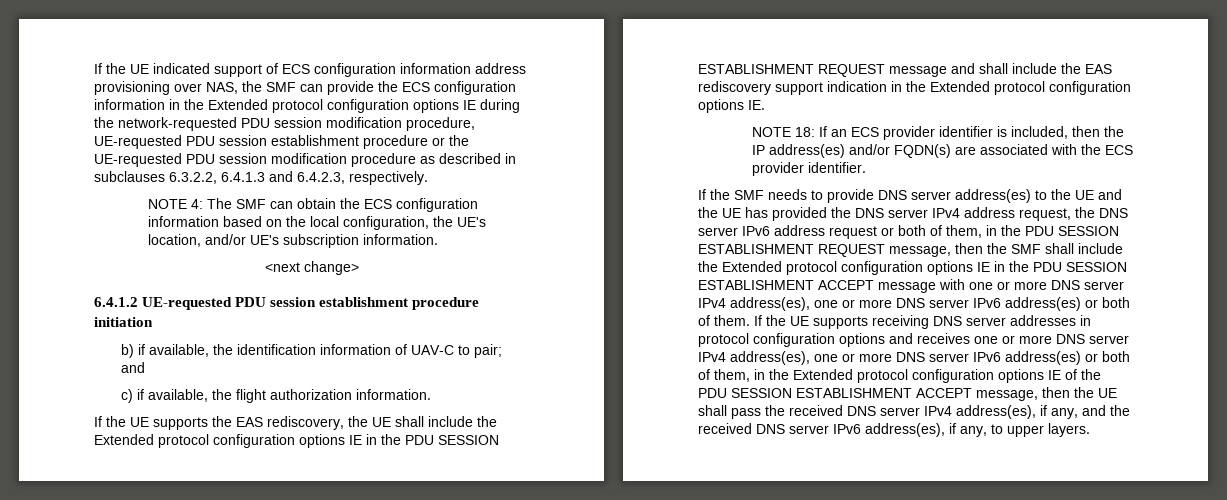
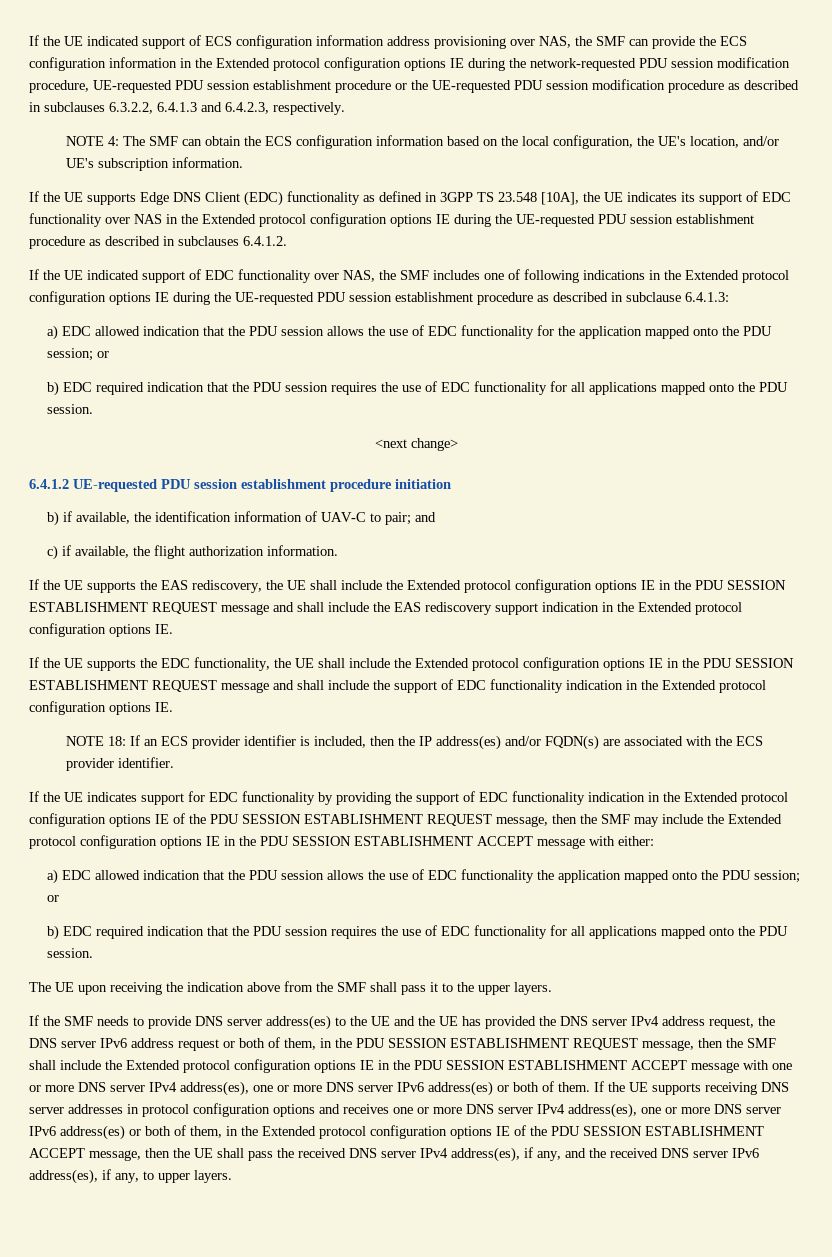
+ If the UE supports Edge DNS Client (EDC) functionality as defined in 3GPP TS 23.548 [10A], the UE indicates its support of EDC functionality over NAS in the Extended protocol configuration options IE during the UE-requested PDU session establishment procedure as described in subclauses 6.4.1.2.
+ If the UE indicated support of EDC functionality over NAS, the SMF includes one of following indications in the Extended protocol configuration options IE during the UE-requested PDU session establishment procedure as described in subclause 6.4.1.3:
+ a) EDC allowed indication that the PDU session allows the use of EDC functionality for the application mapped onto the PDU session; or
+ b) EDC required indication that the PDU session requires the use of EDC functionality for all applications mapped onto the PDU session.
+ If the UE supports the EDC functionality, the UE shall include the Extended protocol configuration options IE in the PDU SESSION ESTABLISHMENT REQUEST message and shall include the support of EDC functionality indication in the Extended protocol configuration options IE.
+ If the UE indicates support for EDC functionality by providing the support of EDC functionality indication in the Extended protocol configuration options IE of the PDU SESSION ESTABLISHMENT REQUEST message, then the SMF may include the Extended protocol configuration options IE in the PDU SESSION ESTABLISHMENT ACCEPT message with either:
+ a) EDC allowed indication that the PDU session allows the use of EDC functionality the application mapped onto the PDU session; or
+ b) EDC required indication that the PDU session requires the use of EDC functionality for all applications mapped onto the PDU session.
+ The UE upon receiving the indication above from the SMF shall pass it to the upper layers.

